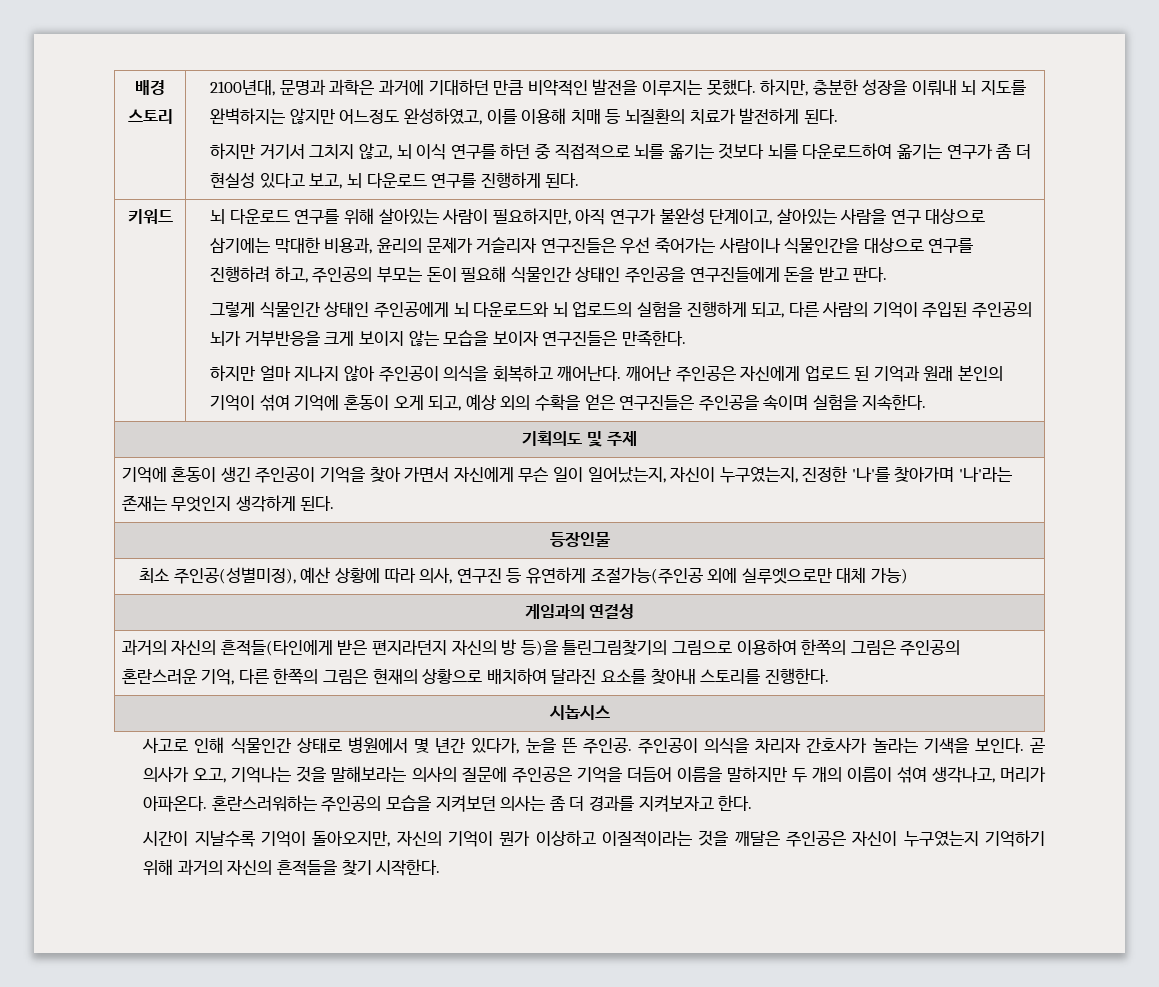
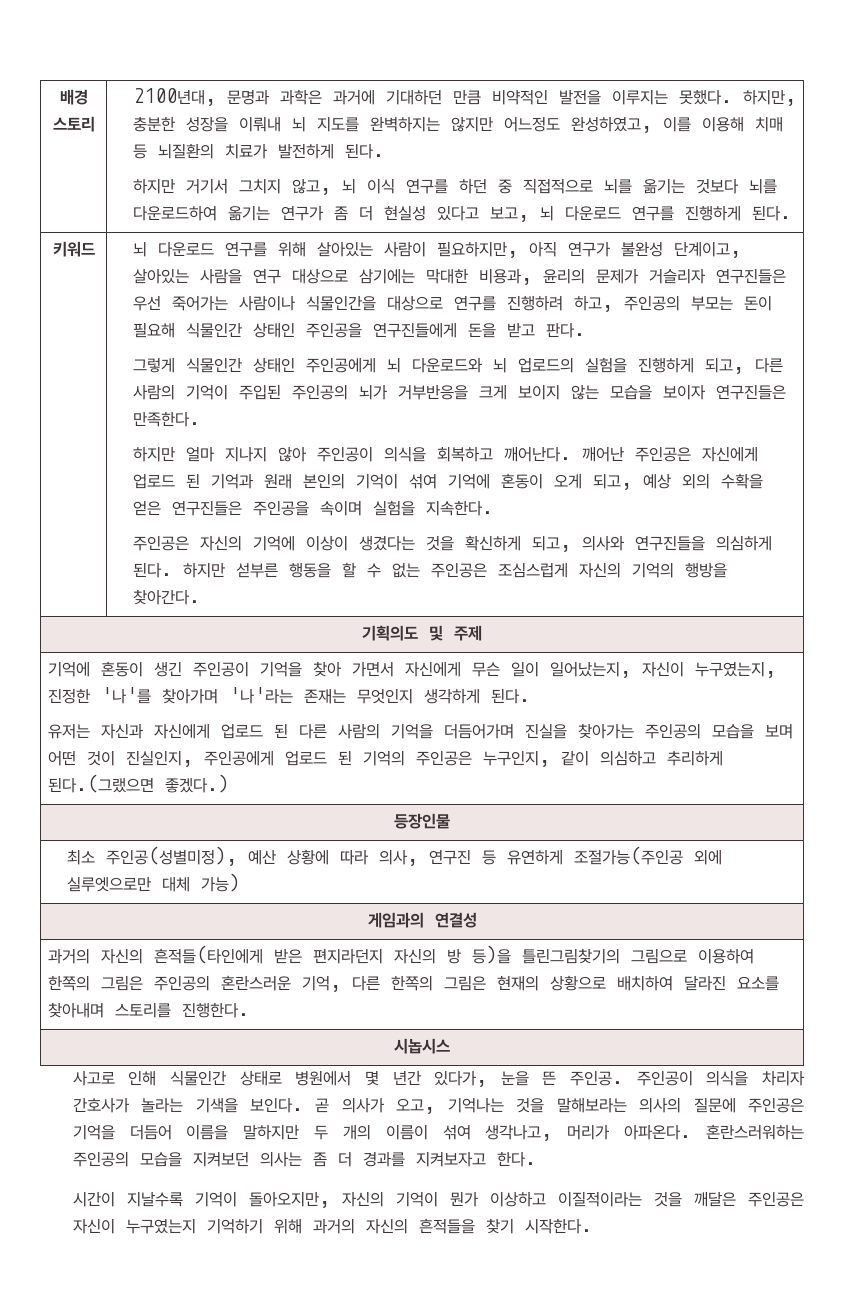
+ 주인공은 자신의 기억에 이상이 생겼다는 것을 확신하게 되고, 의사와 연구진들을 의심하게 된다. 하지만 섣부른 행동을 할 수 없는 주인공은 조심스럽게 자신의 기억의 행방을 찾아간다.
+ 유저는 자신과 자신에게 업로드 된 다른 사람의 기억을 더듬어가며 진실을 찾아가는 주인공의 모습을 보며 어떤 것이 진실인지, 주인공에게 업로드 된 기억의 주인공은 누구인지, 같이 의심하고 추리하게 된다.(그랬으면 좋겠다.)
- 과거의 자신의 흔적들(타인에게 받은 편지라던지 자신의 방 등)을 틀린그림찾기의 그림으로 이용하여 한쪽의 그림은 주인공의 혼란스러운 기억, 다른 한쪽의 그림은 현재의 상황으로 배치하여 달라진 요소를 찾아내 스토리를 진행한다.
+ 과거의 자신의 흔적들(타인에게 받은 편지라던지 자신의 방 등)을 틀린그림찾기의 그림으로 이용하여 한쪽의 그림은 주인공의 혼란스러운 기억, 다른 한쪽의 그림은 현재의 상황으로 배치하여 달라진 요소를 찾아내며 스토리를 진행한다.

